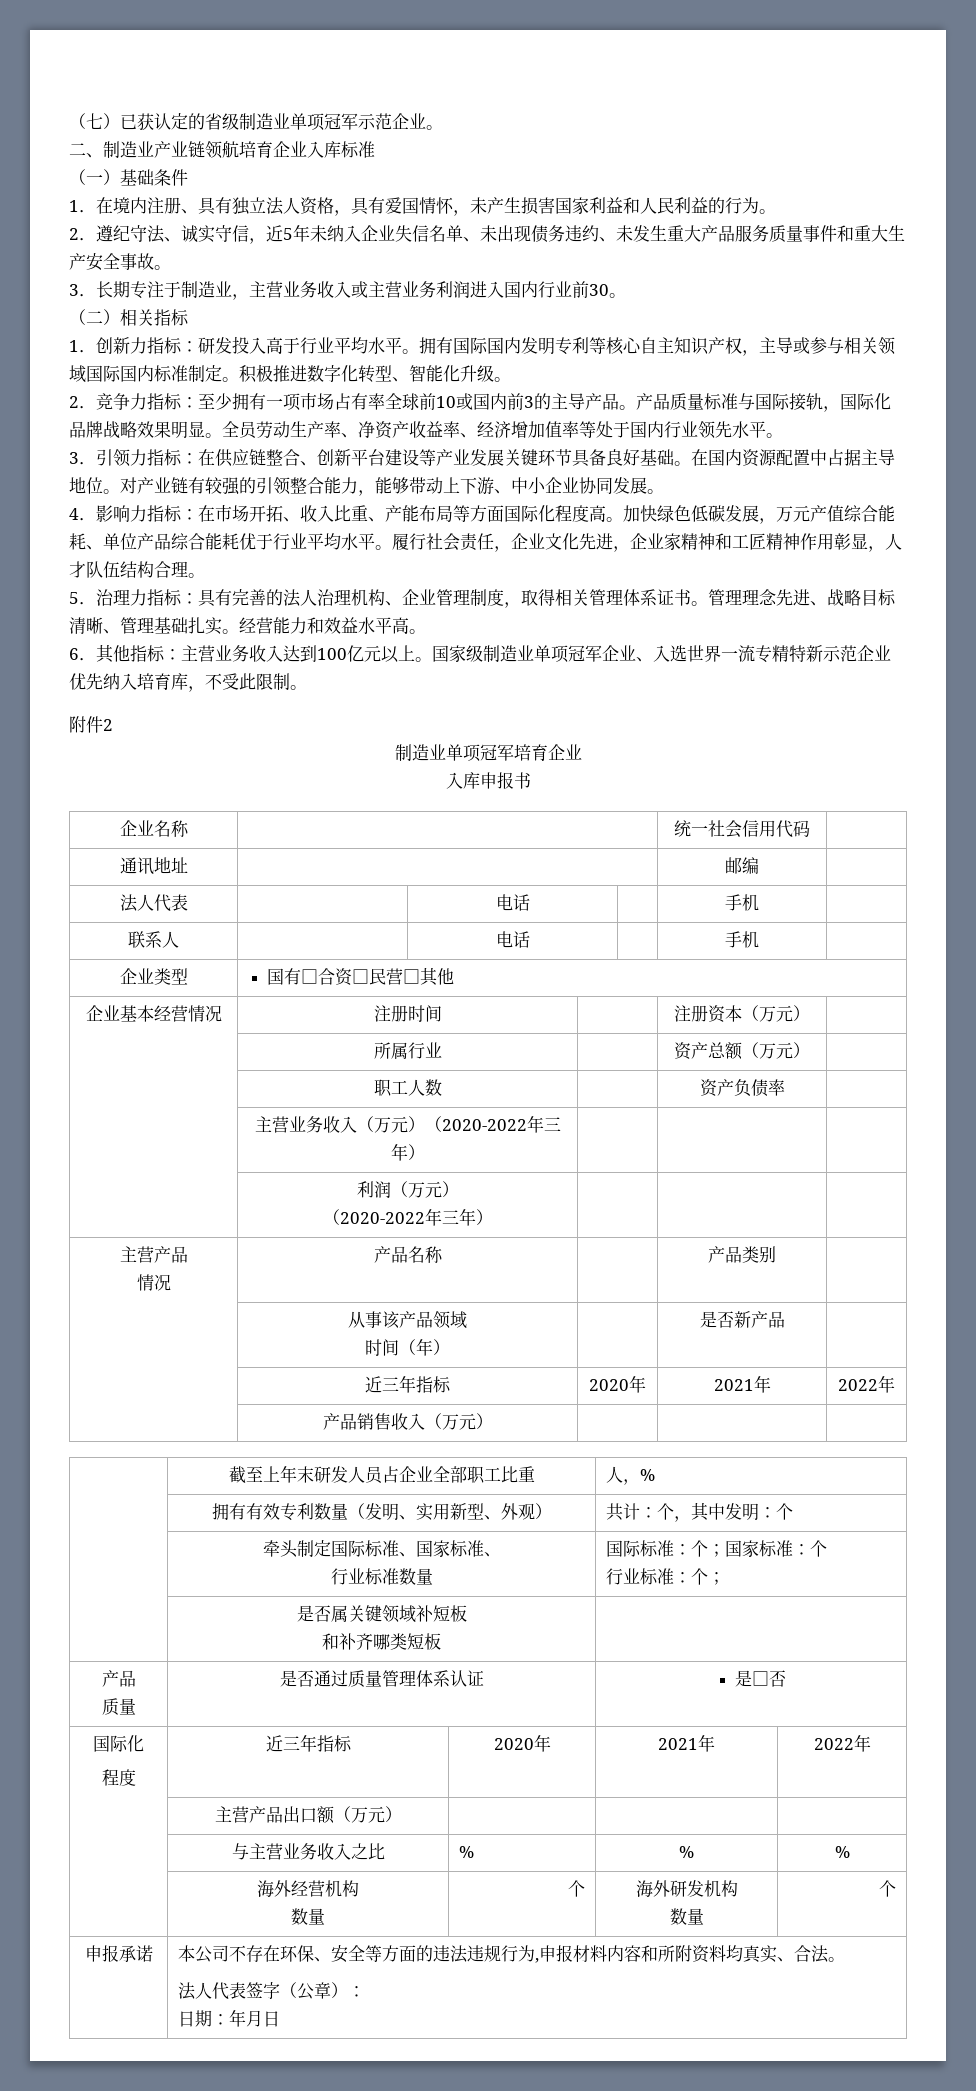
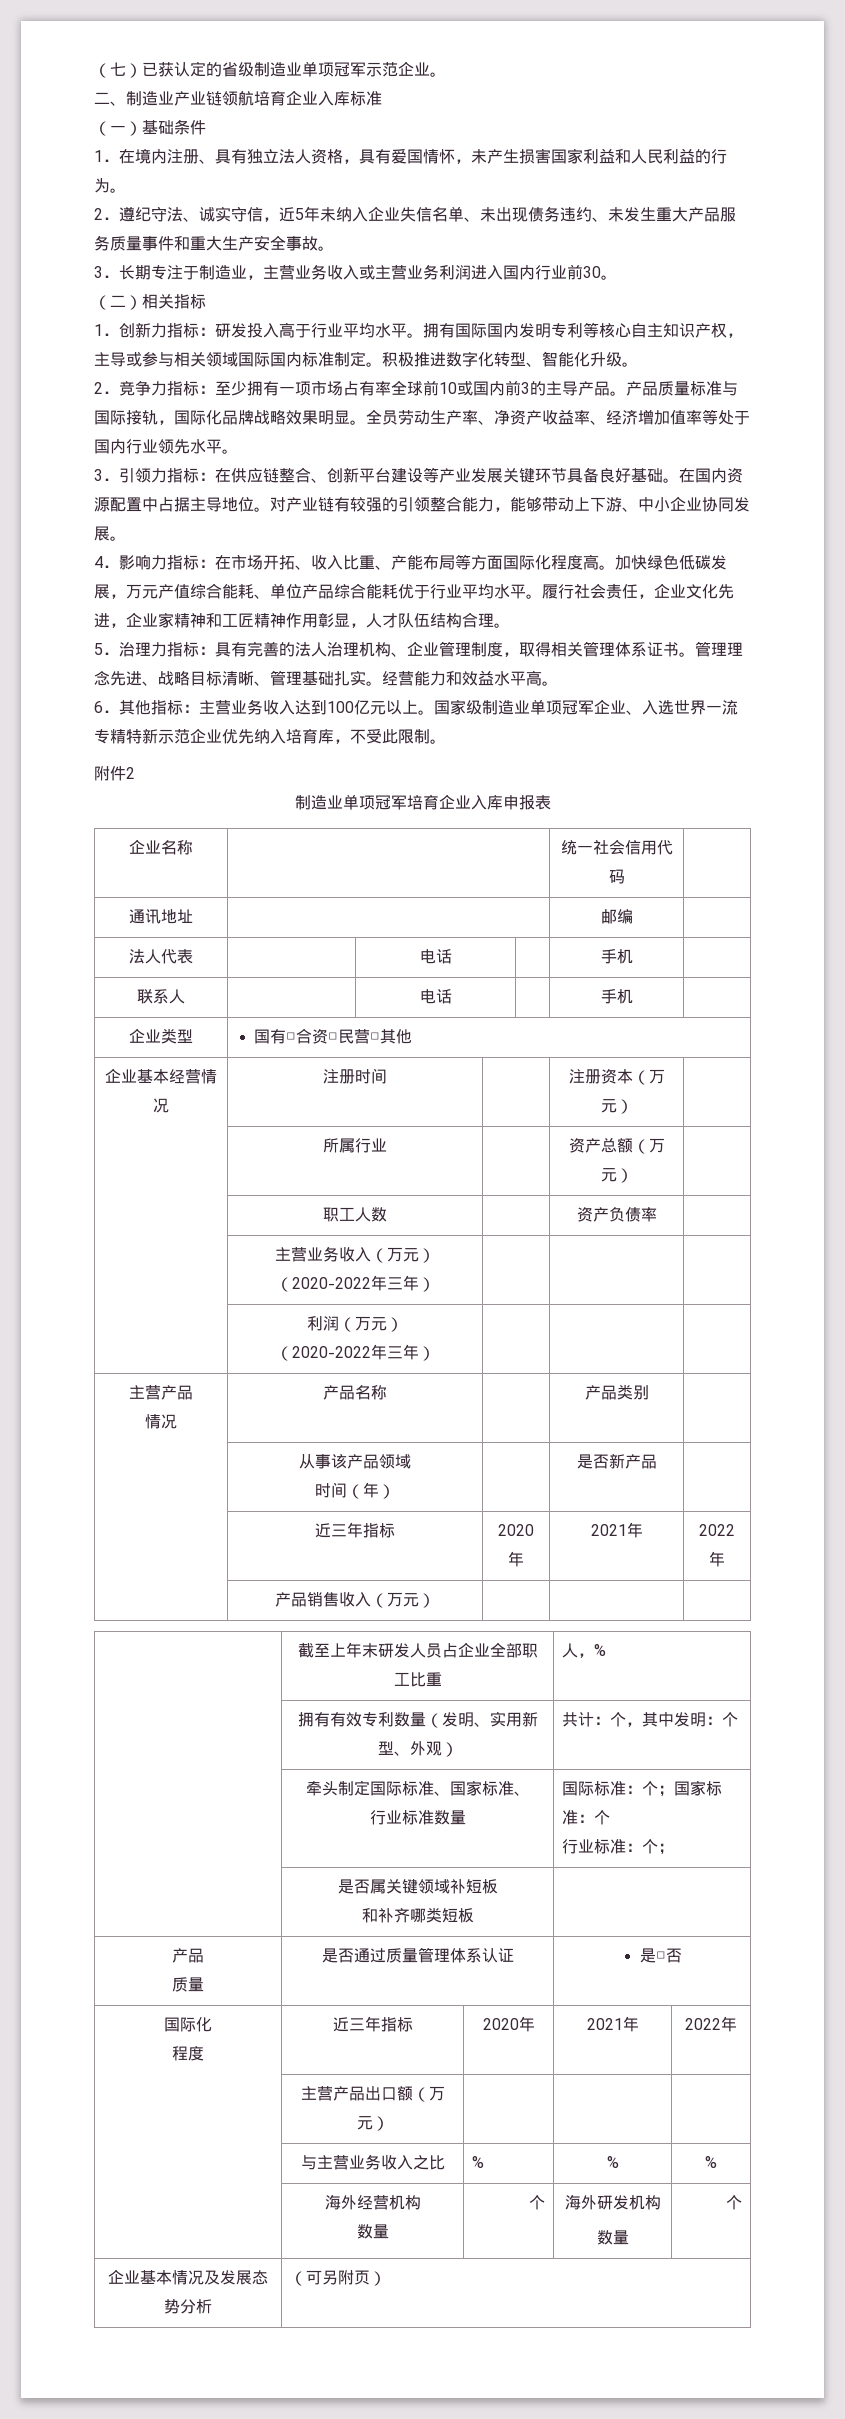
- 制造业单项冠军培育企业
- 入库申报书
+ 制造业单项冠军培育企业入库申报表
- 申报承诺 | 本公司不存在环保、安全等方面的违法违规行为,申报材料内容和所附资料均真实、合法。
- 法人代表签字（公章）：
- 日期：年月日
+ 企业基本情况及发展态势分析 | （可另附页）

